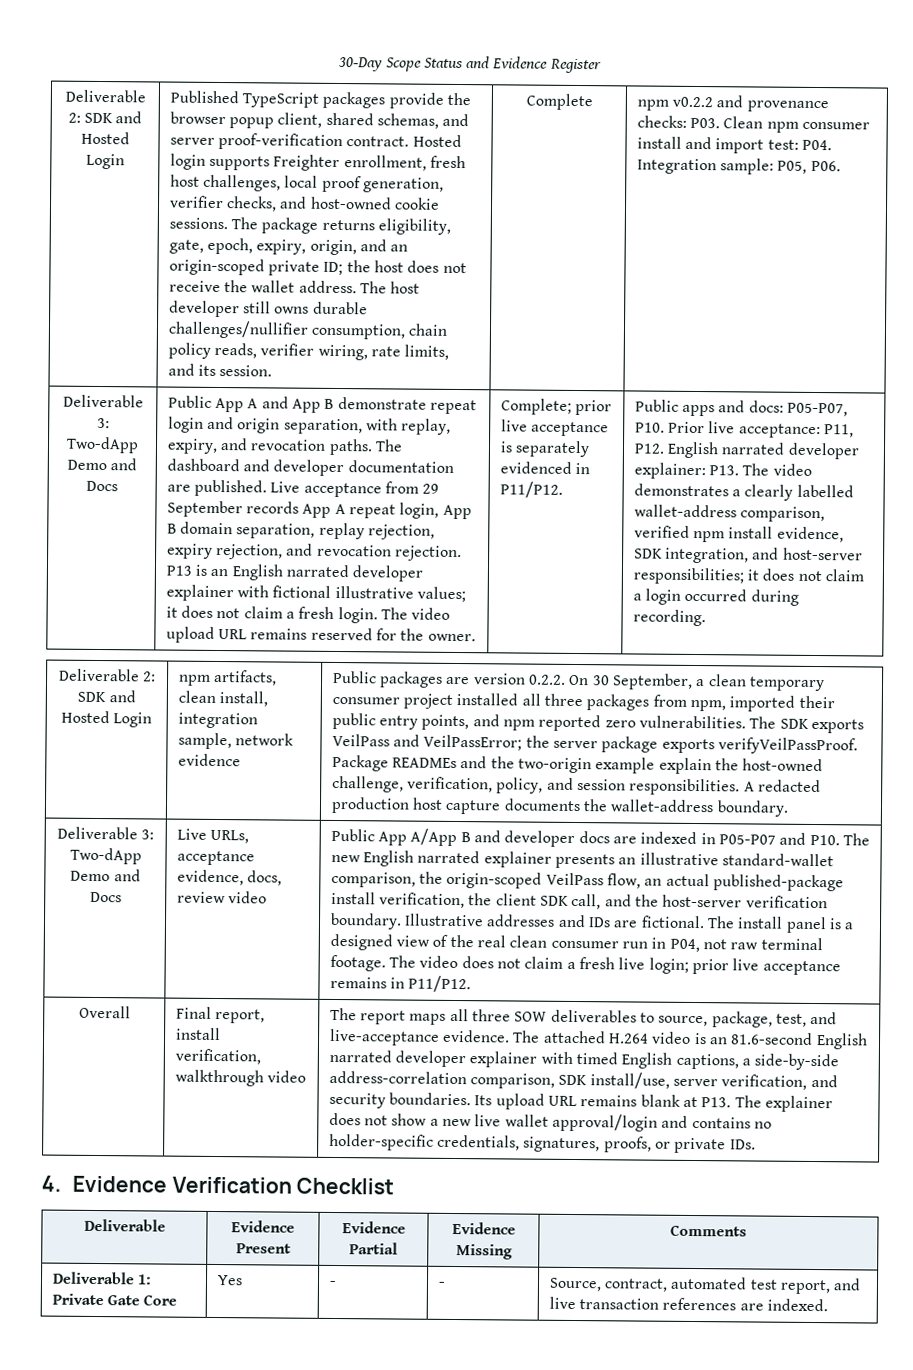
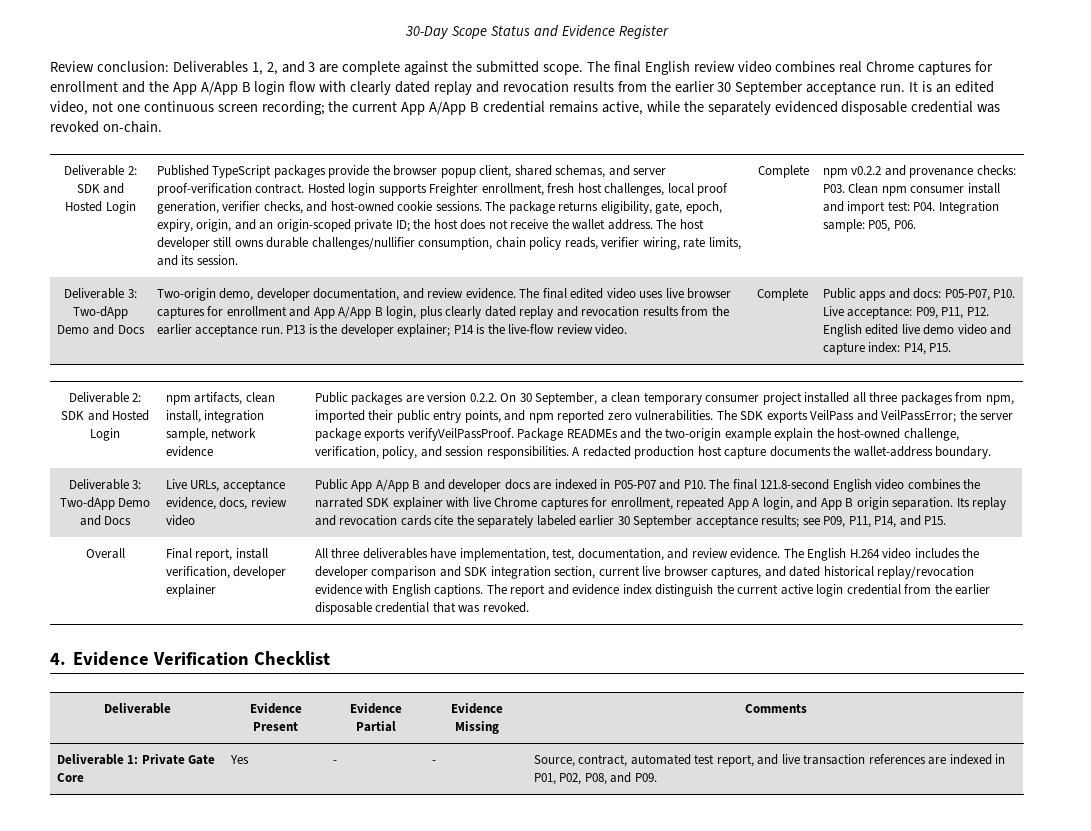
+ Review conclusion: Deliverables 1, 2, and 3 are complete against the submitted scope. The final English review video combines real Chrome captures for enrollment and the App A/App B login flow with clearly dated replay and revocation results from the earlier 30 September acceptance run. It is an edited video, not one continuous screen recording; the current App A/App B credential remains active, while the separately evidenced disposable credential was revoked on-chain.
- Public App A and App B demonstrate repeat login and origin separation, with replay, expiry, and revocation paths. The dashboard and developer documentation are published. Live acceptance from 29 September records App A repeat login, App B domain separation, replay rejection, expiry rejection, and revocation rejection. P13 is an English narrated developer explainer with fictional illustrative values; it does not claim a fresh login. The video upload URL remains reserved for the owner. | Complete; prior live acceptance is separately evidenced in P11/P12.
+ Two-origin demo, developer documentation, and review evidence. The final edited video uses live browser captures for enrollment and App A/App B login, plus clearly dated replay and revocation results from the earlier acceptance run. P13 is the developer explainer; P14 is the live-flow review video. | Complete
- Public apps and docs: P05-P07, P10. Prior live acceptance: P11, P12. English narrated developer explainer: P13. The video demonstrates a clearly labelled wallet-address comparison, verified npm install evidence, SDK integration, and host-server responsibilities; it does not claim a login occurred during recording.
+ Public apps and docs: P05-P07, P10. Live acceptance: P09, P11, P12. English edited live demo video and capture index: P14, P15.
- Public App A/App B and developer docs are indexed in P05-P07 and P10. The new English narrated explainer presents an illustrative standard-wallet comparison, the origin-scoped VeilPass flow, an actual published-package install verification, the client SDK call, and the host-server verification boundary. Illustrative addresses and IDs are fictional. The install panel is a designed view of the real clean consumer run in P04, not raw terminal footage. The video does not claim a fresh live login; prior live acceptance remains in P11/P12.
+ Public App A/App B and developer docs are indexed in P05-P07 and P10. The final 121.8-second English video combines the narrated SDK explainer with live Chrome captures for enrollment, repeated App A login, and App B origin separation. Its replay and revocation cards cite the separately labeled earlier 30 September acceptance results; see P09, P11, P14, and P15.
- Final report, install verification, walkthrough video | The report maps all three SOW deliverables to source, package, test, and live-acceptance evidence. The attached H.264 video is an 81.6-second English narrated developer explainer with timed English captions, a side-by-side address-correlation comparison, SDK install/use, server verification, and security boundaries. Its upload URL remains blank at P13. The explainer does not show a new live wallet approval/login and contains no holder-specific credentials, signatures, proofs, or private IDs.
+ Final report, install verification, developer explainer | All three deliverables have implementation, test, documentation, and review evidence. The English H.264 video includes the developer comparison and SDK integration section, current live browser captures, and dated historical replay/revocation evidence with English captions. The report and evidence index distinguish the current active login credential from the earlier disposable credential that was revoked.
- Deliverable 1: Private Gate Core | Yes | - | - | Source, contract, automated test report, and live transaction references are indexed.
+ Deliverable 1: Private Gate Core | Yes | - | - | Source, contract, automated test report, and live transaction references are indexed in P01, P02, P08, and P09.

